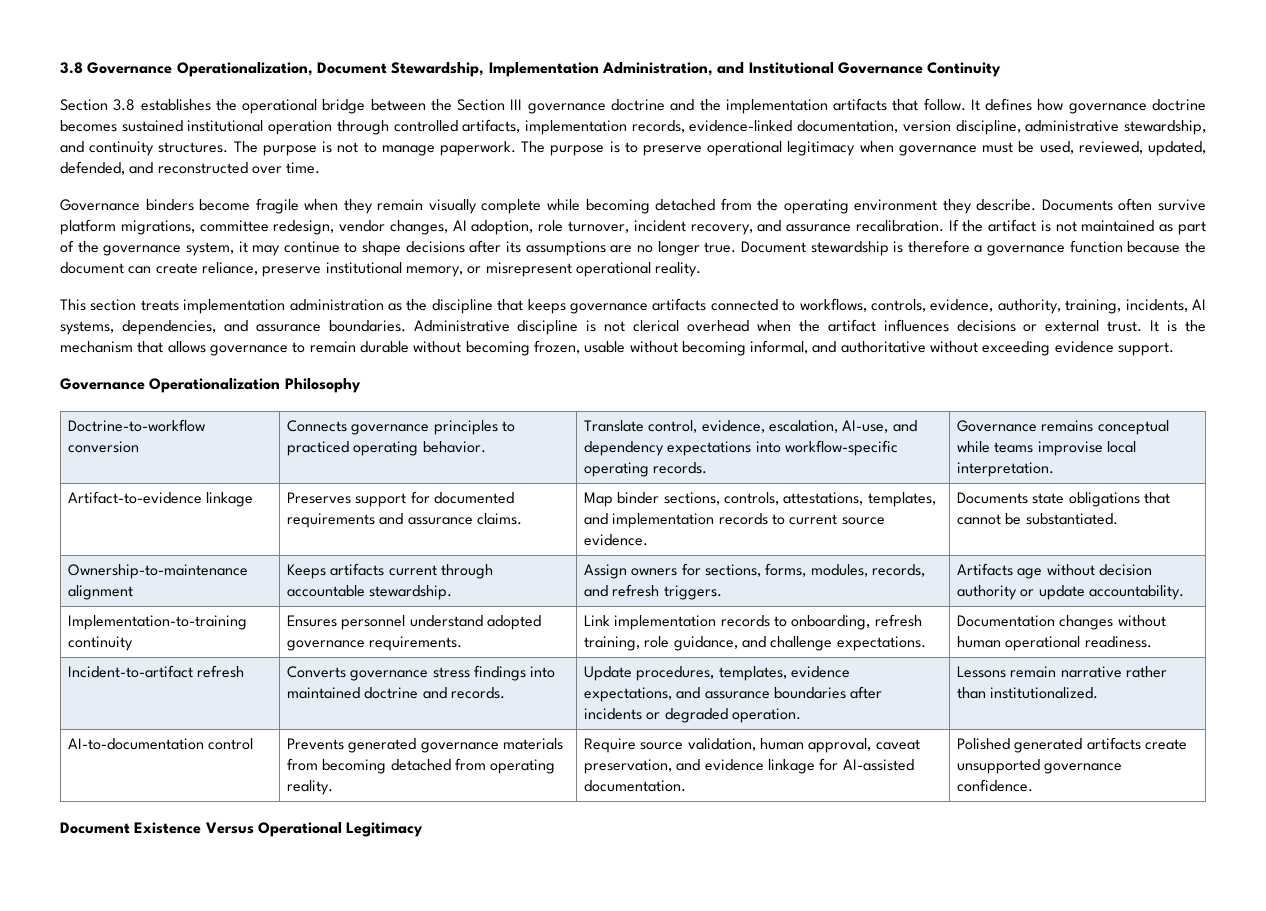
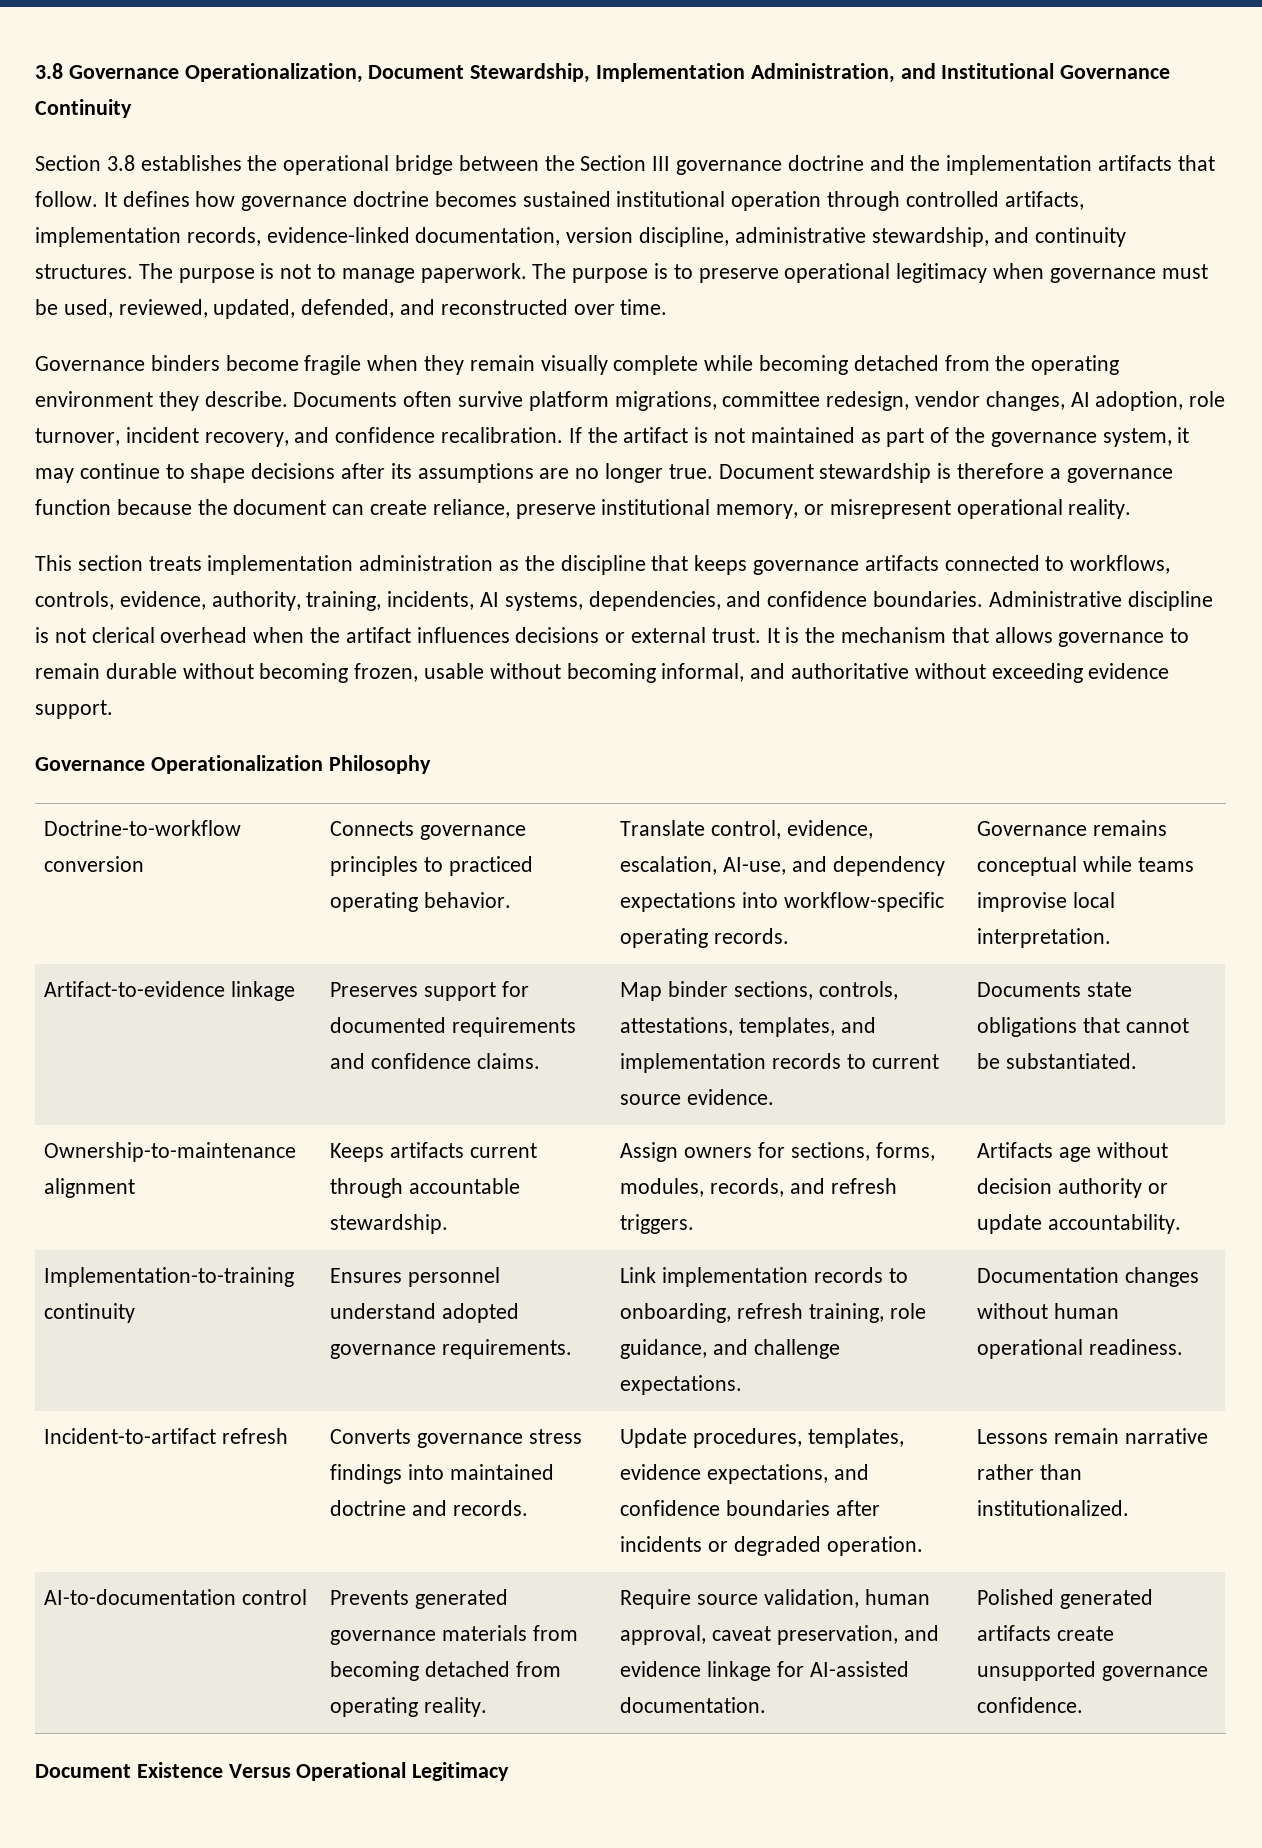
- Documents often survive platform migrations, committee redesign, vendor changes, AI adoption, role turnover, incident recovery, and assurance recalibration.
+ Documents often survive platform migrations, committee redesign, vendor changes, AI adoption, role turnover, incident recovery, and confidence recalibration.
- This section treats implementation administration as the discipline that keeps governance artifacts connected to workflows, controls, evidence, authority, training, incidents, AI systems, dependencies, and assurance boundaries.
+ This section treats implementation administration as the discipline that keeps governance artifacts connected to workflows, controls, evidence, authority, training, incidents, AI systems, dependencies, and confidence boundaries.
- Artifact-to-evidence linkage | Preserves support for documented requirements and assurance claims. | Map binder sections, controls, attestations, templates, and implementation records to current source evidence. | Documents state obligations that cannot be substantiated.
+ Artifact-to-evidence linkage | Preserves support for documented requirements and confidence claims. | Map binder sections, controls, attestations, templates, and implementation records to current source evidence. | Documents state obligations that cannot be substantiated.
- Incident-to-artifact refresh | Converts governance stress findings into maintained doctrine and records. | Update procedures, templates, evidence expectations, and assurance boundaries after incidents or degraded operation. | Lessons remain narrative rather than institutionalized.
+ Incident-to-artifact refresh | Converts governance stress findings into maintained doctrine and records. | Update procedures, templates, evidence expectations, and confidence boundaries after incidents or degraded operation. | Lessons remain narrative rather than institutionalized.

